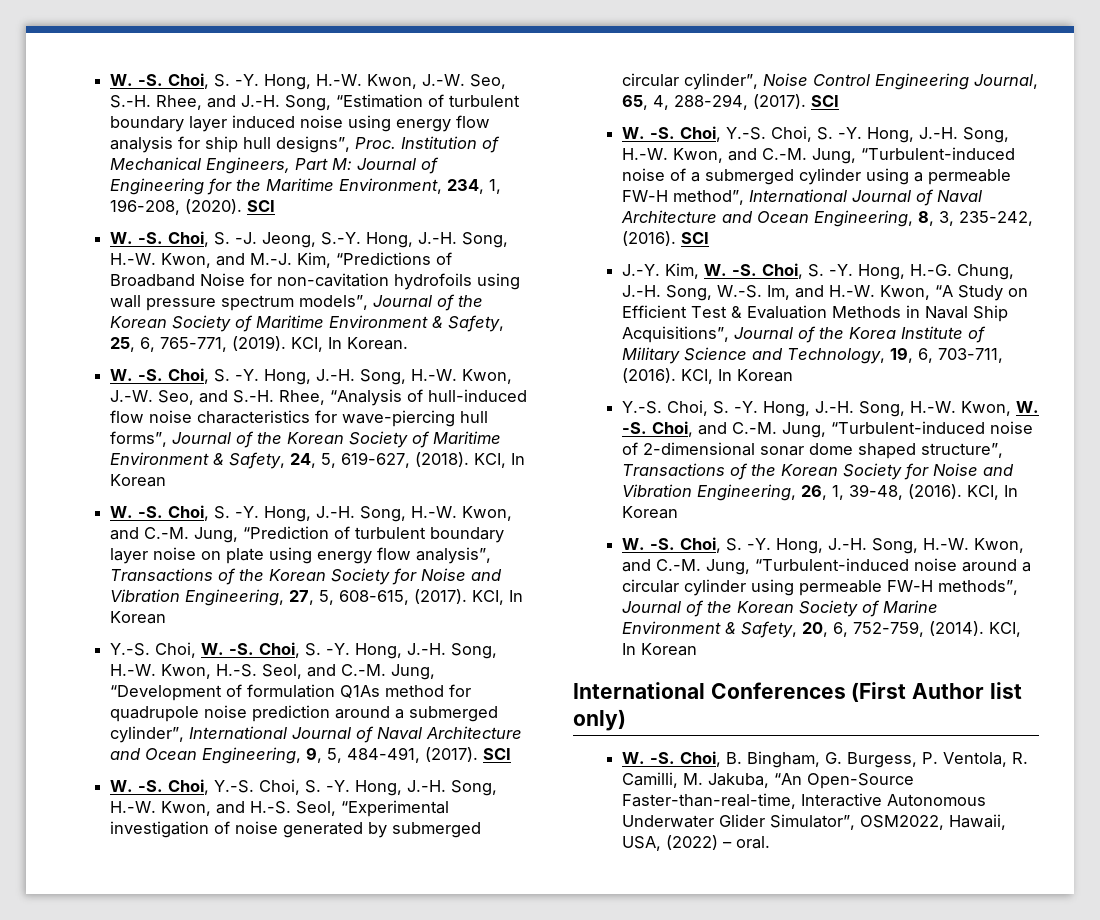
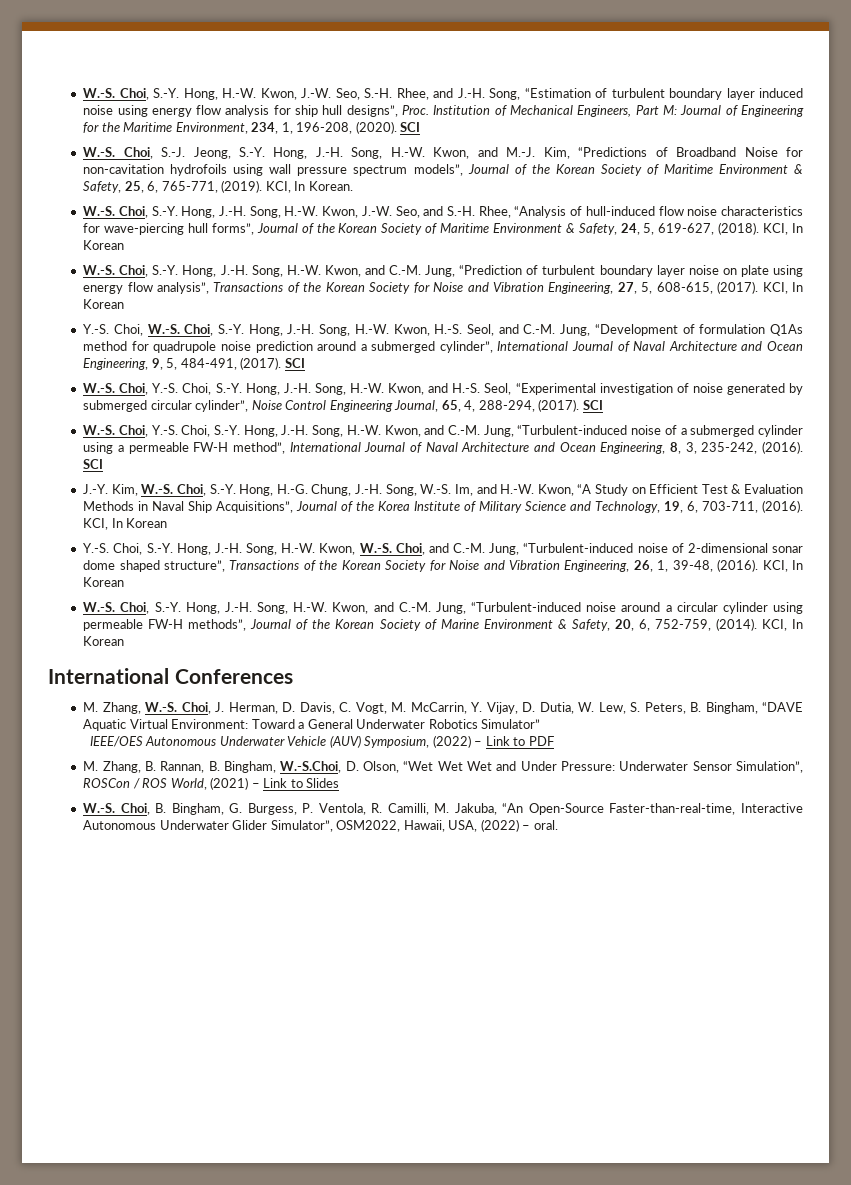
- W. -S. Choi, S. -Y. Hong, H.-W. Kwon, J.-W. Seo, S.-H. Rhee, and J.-H. Song, “Estimation of turbulent boundary layer induced noise using energy flow analysis for ship hull designs”, Proc.
+ W.-S. Choi, S.-Y. Hong, H.-W. Kwon, J.-W. Seo, S.-H. Rhee, and J.-H. Song, “Estimation of turbulent boundary layer induced noise using energy flow analysis for ship hull designs”, Proc.
- W. -S. Choi, S. -J. Jeong, S.-Y. Hong, J.-H. Song, H.-W. Kwon, and M.-J. Kim, “Predictions of Broadband Noise for non-cavitation hydrofoils using wall pressure spectrum models”, Journal of the Korean Society of Maritime Environment & Safety, 25, 6, 765-771, (2019).
+ W.-S. Choi, S.-J. Jeong, S.-Y. Hong, J.-H. Song, H.-W. Kwon, and M.-J. Kim, “Predictions of Broadband Noise for non-cavitation hydrofoils using wall pressure spectrum models”, Journal of the Korean Society of Maritime Environment & Safety, 25, 6, 765-771, (2019).
- W. -S. Choi, S. -Y. Hong, J.-H. Song, H.-W. Kwon, J.-W. Seo, and S.-H. Rhee, “Analysis of hull-induced flow noise characteristics for wave-piercing hull forms”, Journal of the Korean Society of Maritime Environment & Safety, 24, 5, 619-627, (2018).
+ W.-S. Choi, S.-Y. Hong, J.-H. Song, H.-W. Kwon, J.-W. Seo, and S.-H. Rhee, “Analysis of hull-induced flow noise characteristics for wave-piercing hull forms”, Journal of the Korean Society of Maritime Environment & Safety, 24, 5, 619-627, (2018).
- W. -S. Choi, S. -Y. Hong, J.-H. Song, H.-W. Kwon, and C.-M. Jung, “Prediction of turbulent boundary layer noise on plate using energy flow analysis”, Transactions of the Korean Society for Noise and Vibration Engineering, 27, 5, 608-615, (2017).
+ W.-S. Choi, S.-Y. Hong, J.-H. Song, H.-W. Kwon, and C.-M. Jung, “Prediction of turbulent boundary layer noise on plate using energy flow analysis”, Transactions of the Korean Society for Noise and Vibration Engineering, 27, 5, 608-615, (2017).
- Y.-S. Choi, W. -S. Choi, S. -Y. Hong, J.-H. Song, H.-W. Kwon, H.-S. Seol, and C.-M. Jung, “Development of formulation Q1As method for quadrupole noise prediction around a submerged cylinder”, International Journal of Naval Architecture and Ocean Engineering, 9, 5, 484-491, (2017).
+ Y.-S. Choi, W.-S. Choi, S.-Y. Hong, J.-H. Song, H.-W. Kwon, H.-S. Seol, and C.-M. Jung, “Development of formulation Q1As method for quadrupole noise prediction around a submerged cylinder”, International Journal of Naval Architecture and Ocean Engineering, 9, 5, 484-491, (2017).
- W. -S. Choi, Y.-S. Choi, S. -Y. Hong, J.-H. Song, H.-W. Kwon, and H.-S. Seol, “Experimental investigation of noise generated by submerged circular cylinder”, Noise Control Engineering Journal, 65, 4, 288-294, (2017).
+ W.-S. Choi, Y.-S. Choi, S.-Y. Hong, J.-H. Song, H.-W. Kwon, and H.-S. Seol, “Experimental investigation of noise generated by submerged circular cylinder”, Noise Control Engineering Journal, 65, 4, 288-294, (2017).
- W. -S. Choi, Y.-S. Choi, S. -Y. Hong, J.-H. Song, H.-W. Kwon, and C.-M. Jung, “Turbulent-induced noise of a submerged cylinder using a permeable FW-H method”, International Journal of Naval Architecture and Ocean Engineering, 8, 3, 235-242, (2016).
+ W.-S. Choi, Y.-S. Choi, S.-Y. Hong, J.-H. Song, H.-W. Kwon, and C.-M. Jung, “Turbulent-induced noise of a submerged cylinder using a permeable FW-H method”, International Journal of Naval Architecture and Ocean Engineering, 8, 3, 235-242, (2016).
- J.-Y. Kim, W. -S. Choi, S. -Y. Hong, H.-G. Chung, J.-H. Song, W.-S. Im, and H.-W. Kwon, “A Study on Efficient Test & Evaluation Methods in Naval Ship Acquisitions”, Journal of the Korea Institute of Military Science and Technology, 19, 6, 703-711, (2016).
+ J.-Y. Kim, W.-S. Choi, S.-Y. Hong, H.-G. Chung, J.-H. Song, W.-S. Im, and H.-W. Kwon, “A Study on Efficient Test & Evaluation Methods in Naval Ship Acquisitions”, Journal of the Korea Institute of Military Science and Technology, 19, 6, 703-711, (2016).
- Y.-S. Choi, S. -Y. Hong, J.-H. Song, H.-W. Kwon, W. -S. Choi, and C.-M. Jung, “Turbulent-induced noise of 2-dimensional sonar dome shaped structure”, Transactions of the Korean Society for Noise and Vibration Engineering, 26, 1, 39-48, (2016).
+ Y.-S. Choi, S.-Y. Hong, J.-H. Song, H.-W. Kwon, W.-S. Choi, and C.-M. Jung, “Turbulent-induced noise of 2-dimensional sonar dome shaped structure”, Transactions of the Korean Society for Noise and Vibration Engineering, 26, 1, 39-48, (2016).
- W. -S. Choi, S. -Y. Hong, J.-H. Song, H.-W. Kwon, and C.-M. Jung, “Turbulent-induced noise around a circular cylinder using permeable FW-H methods”, Journal of the Korean Society of Marine Environment & Safety, 20, 6, 752-759, (2014).
+ W.-S. Choi, S.-Y. Hong, J.-H. Song, H.-W. Kwon, and C.-M. Jung, “Turbulent-induced noise around a circular cylinder using permeable FW-H methods”, Journal of the Korean Society of Marine Environment & Safety, 20, 6, 752-759, (2014).
- International Conferences (First Author list only)
- W. -S. Choi, B. Bingham, G. Burgess, P. Ventola, R. Camilli, M. Jakuba, “An Open-Source Faster-than-real-time, Interactive Autonomous Underwater Glider Simulator”, OSM2022, Hawaii, USA, (2022) – oral.
+ International Conferences
+ M. Zhang, W.-S. Choi, J. Herman, D. Davis, C. Vogt, M. McCarrin, Y. Vijay, D. Dutia, W. Lew, S. Peters, B. Bingham, “DAVE Aquatic Virtual Environment: Toward a General Underwater Robotics Simulator”
+ IEEE/OES Autonomous Underwater Vehicle (AUV) Symposium, (2022) – Link to PDF
+ M. Zhang, B. Rannan, B. Bingham, W.-S.Choi, D. Olson, “Wet Wet Wet and Under Pressure: Underwater Sensor Simulation”, ROSCon / ROS World, (2021) – Link to Slides
+ W.-S. Choi, B. Bingham, G. Burgess, P. Ventola, R. Camilli, M. Jakuba, “An Open-Source Faster-than-real-time, Interactive Autonomous Underwater Glider Simulator”, OSM2022, Hawaii, USA, (2022) – oral.

